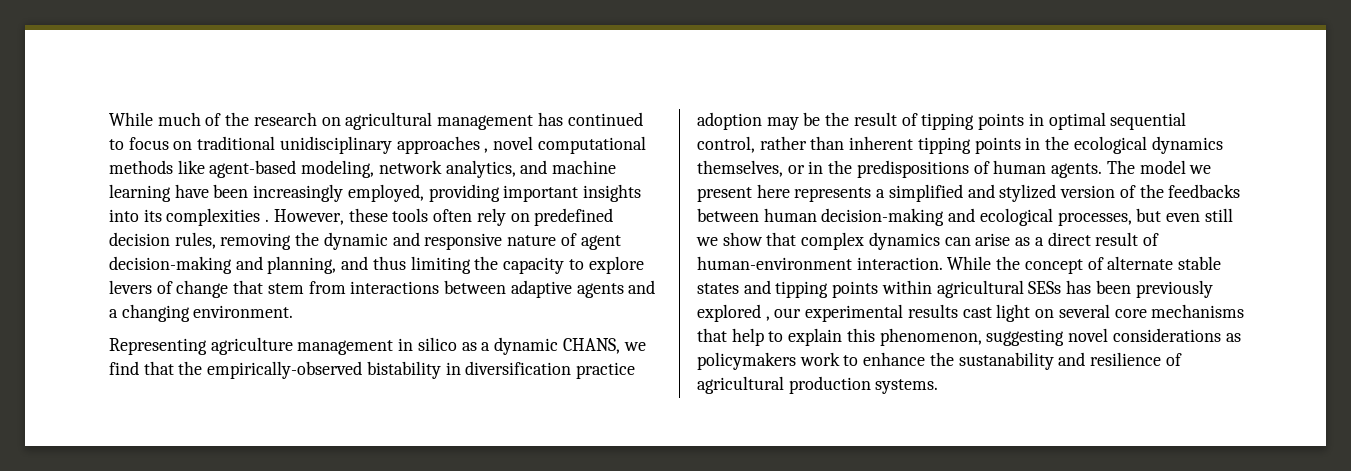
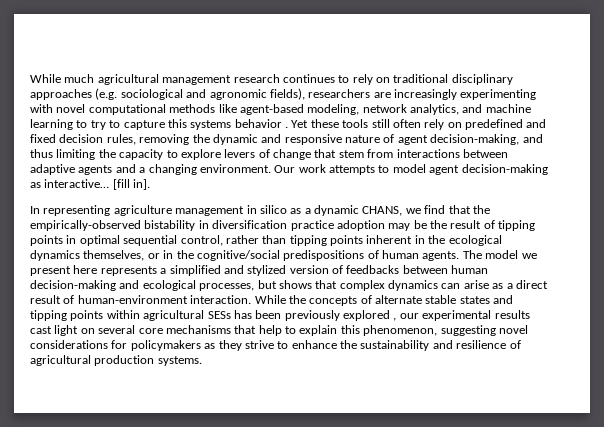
- While much of the research on agricultural management has continued to focus on traditional unidisciplinary approaches , novel computational methods like agent-based modeling, network analytics, and machine learning have been increasingly employed, providing important insights into its complexities . However, these tools often rely on predefined decision rules, removing the dynamic and responsive nature of agent decision-making and planning, and thus limiting the capacity to explore levers of change that stem from interactions between adaptive agents and a changing environment.
- Representing agriculture management in silico as a dynamic CHANS, we find that the empirically-observed bistability in diversification practice adoption may be the result of tipping points in optimal sequential control, rather than inherent tipping points in the ecological dynamics themselves, or in the predispositions of human agents.
+ While much agricultural management research continues to rely on traditional disciplinary approaches (e.g. sociological and agronomic fields), researchers are increasingly experimenting with novel computational methods like agent-based modeling, network analytics, and machine learning to try to capture this systems behavior . Yet these tools still often rely on predefined and fixed decision rules, removing the dynamic and responsive nature of agent decision-making, and thus limiting the capacity to explore levers of change that stem from interactions between adaptive agents and a changing environment. Our work attempts to model agent decision-making as interactive… [fill in].
+ In representing agriculture management in silico as a dynamic CHANS, we find that the empirically-observed bistability in diversification practice adoption may be the result of tipping points in optimal sequential control, rather than tipping points inherent in the ecological dynamics themselves, or in the cognitive/social predispositions of human agents.
- The model we present here represents a simplified and stylized version of the feedbacks between human decision-making and ecological processes, but even still we show that complex dynamics can arise as a direct result of human-environment interaction.
+ The model we present here represents a simplified and stylized version of feedbacks between human decision-making and ecological processes, but shows that complex dynamics can arise as a direct result of human-environment interaction.
- While the concept of alternate stable states and tipping points within agricultural SESs has been previously explored , our experimental results cast light on several core mechanisms that help to explain this phenomenon, suggesting novel considerations as policymakers work to enhance the sustanability and resilience of agricultural production systems.
+ While the concepts of alternate stable states and tipping points within agricultural SESs has been previously explored , our experimental results cast light on several core mechanisms that help to explain this phenomenon, suggesting novel considerations for policymakers as they strive to enhance the sustainability and resilience of agricultural production systems.

